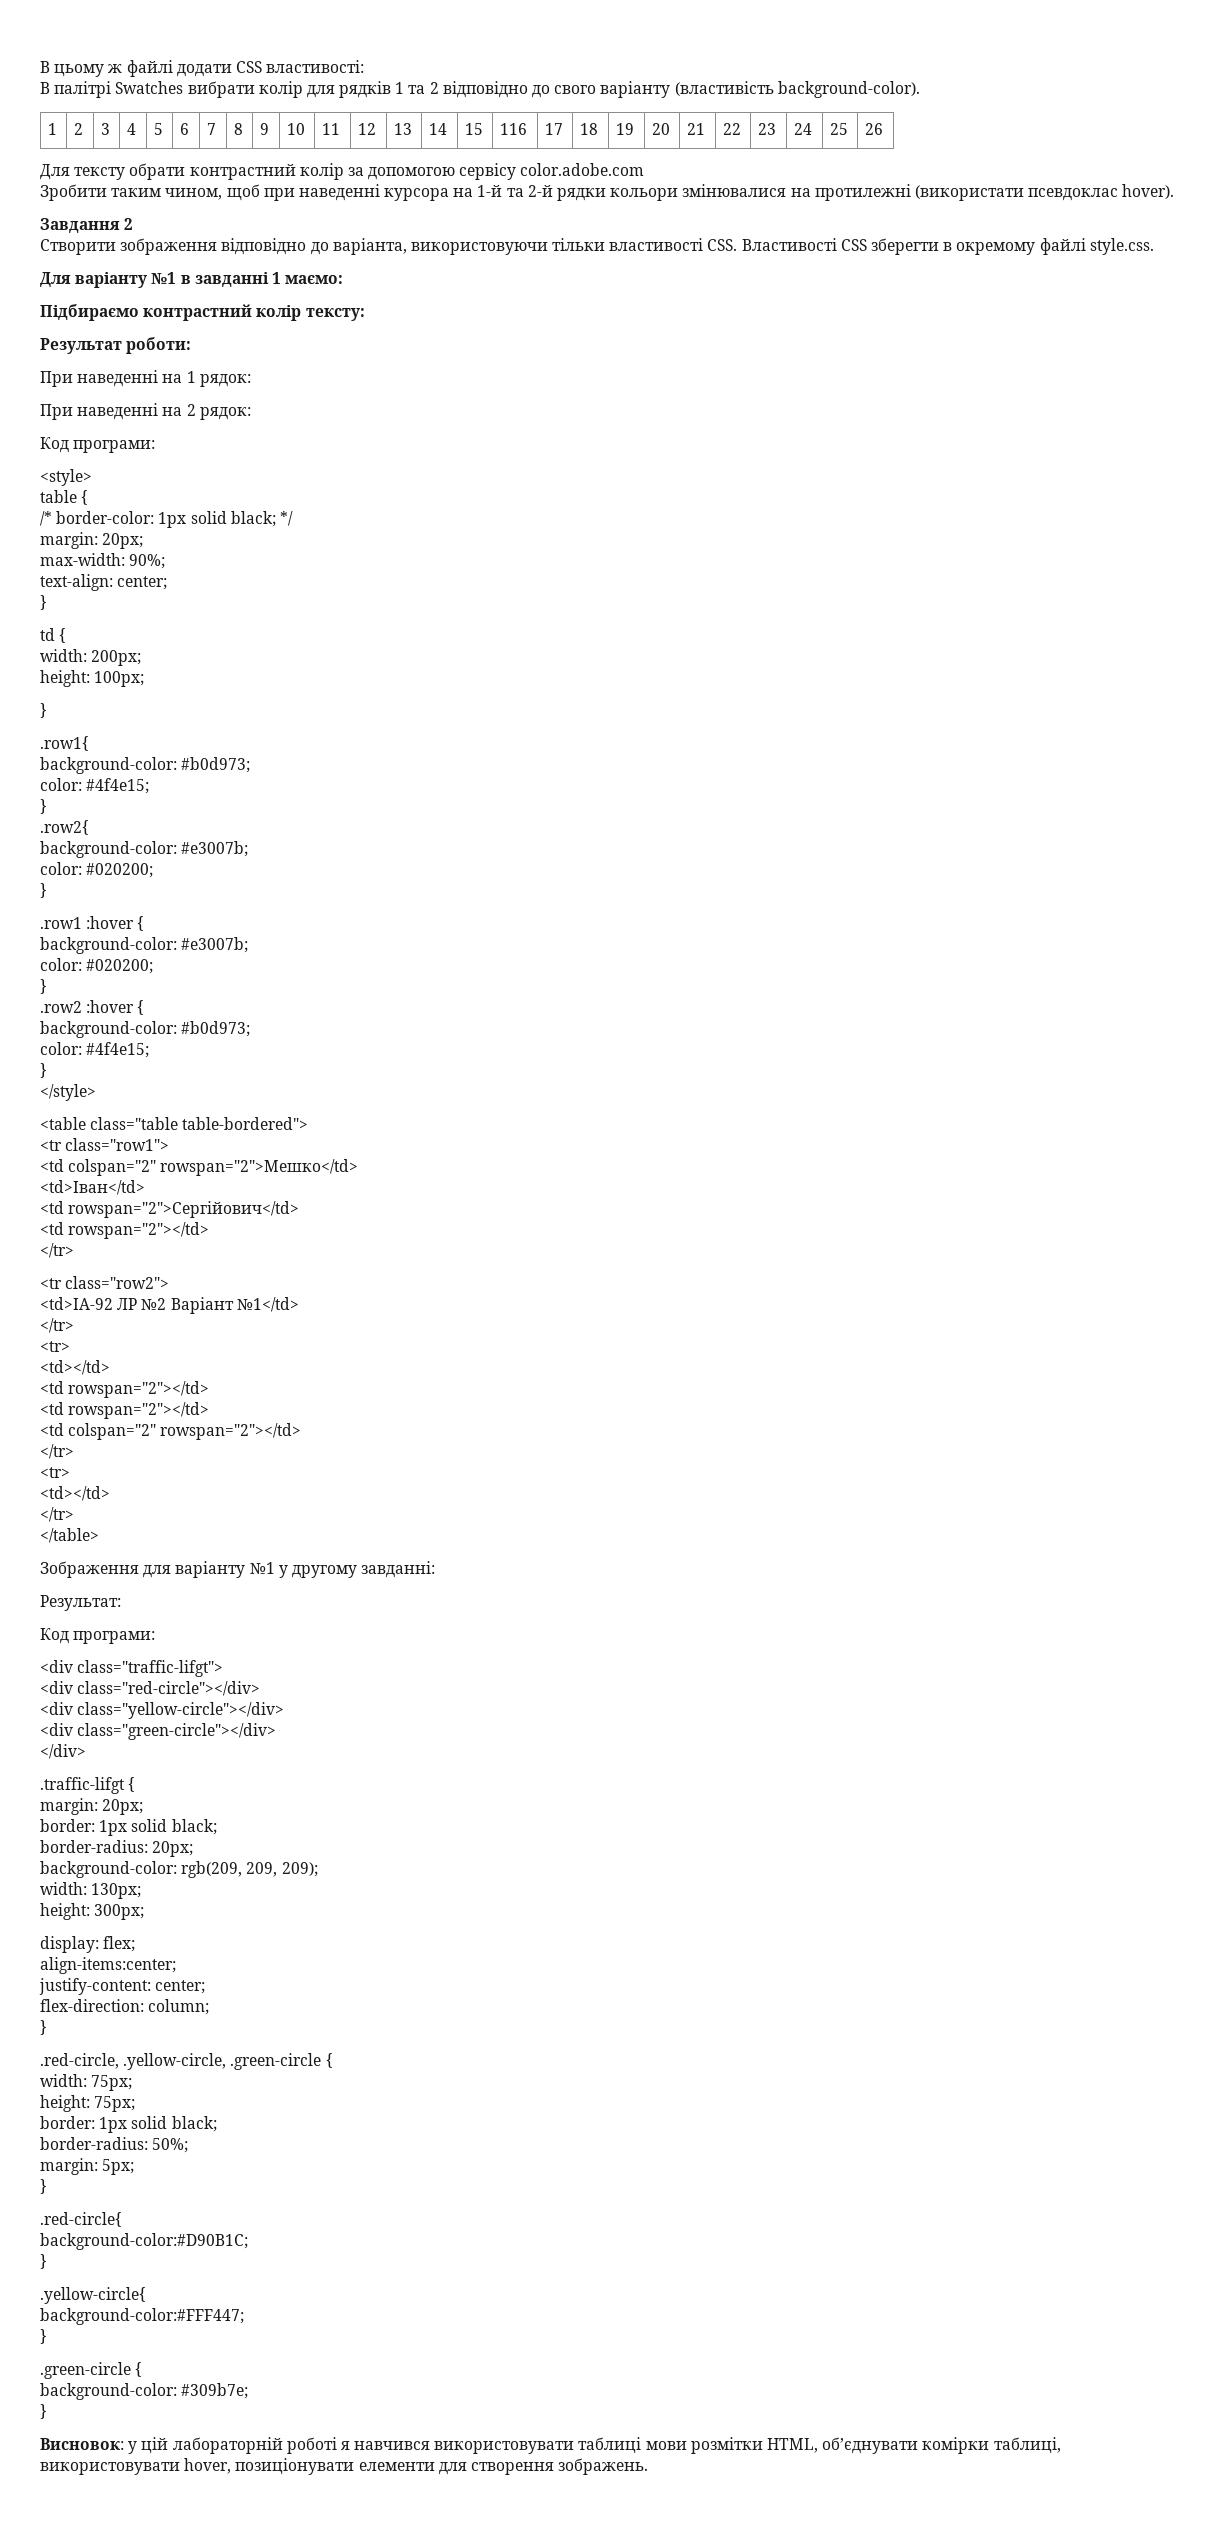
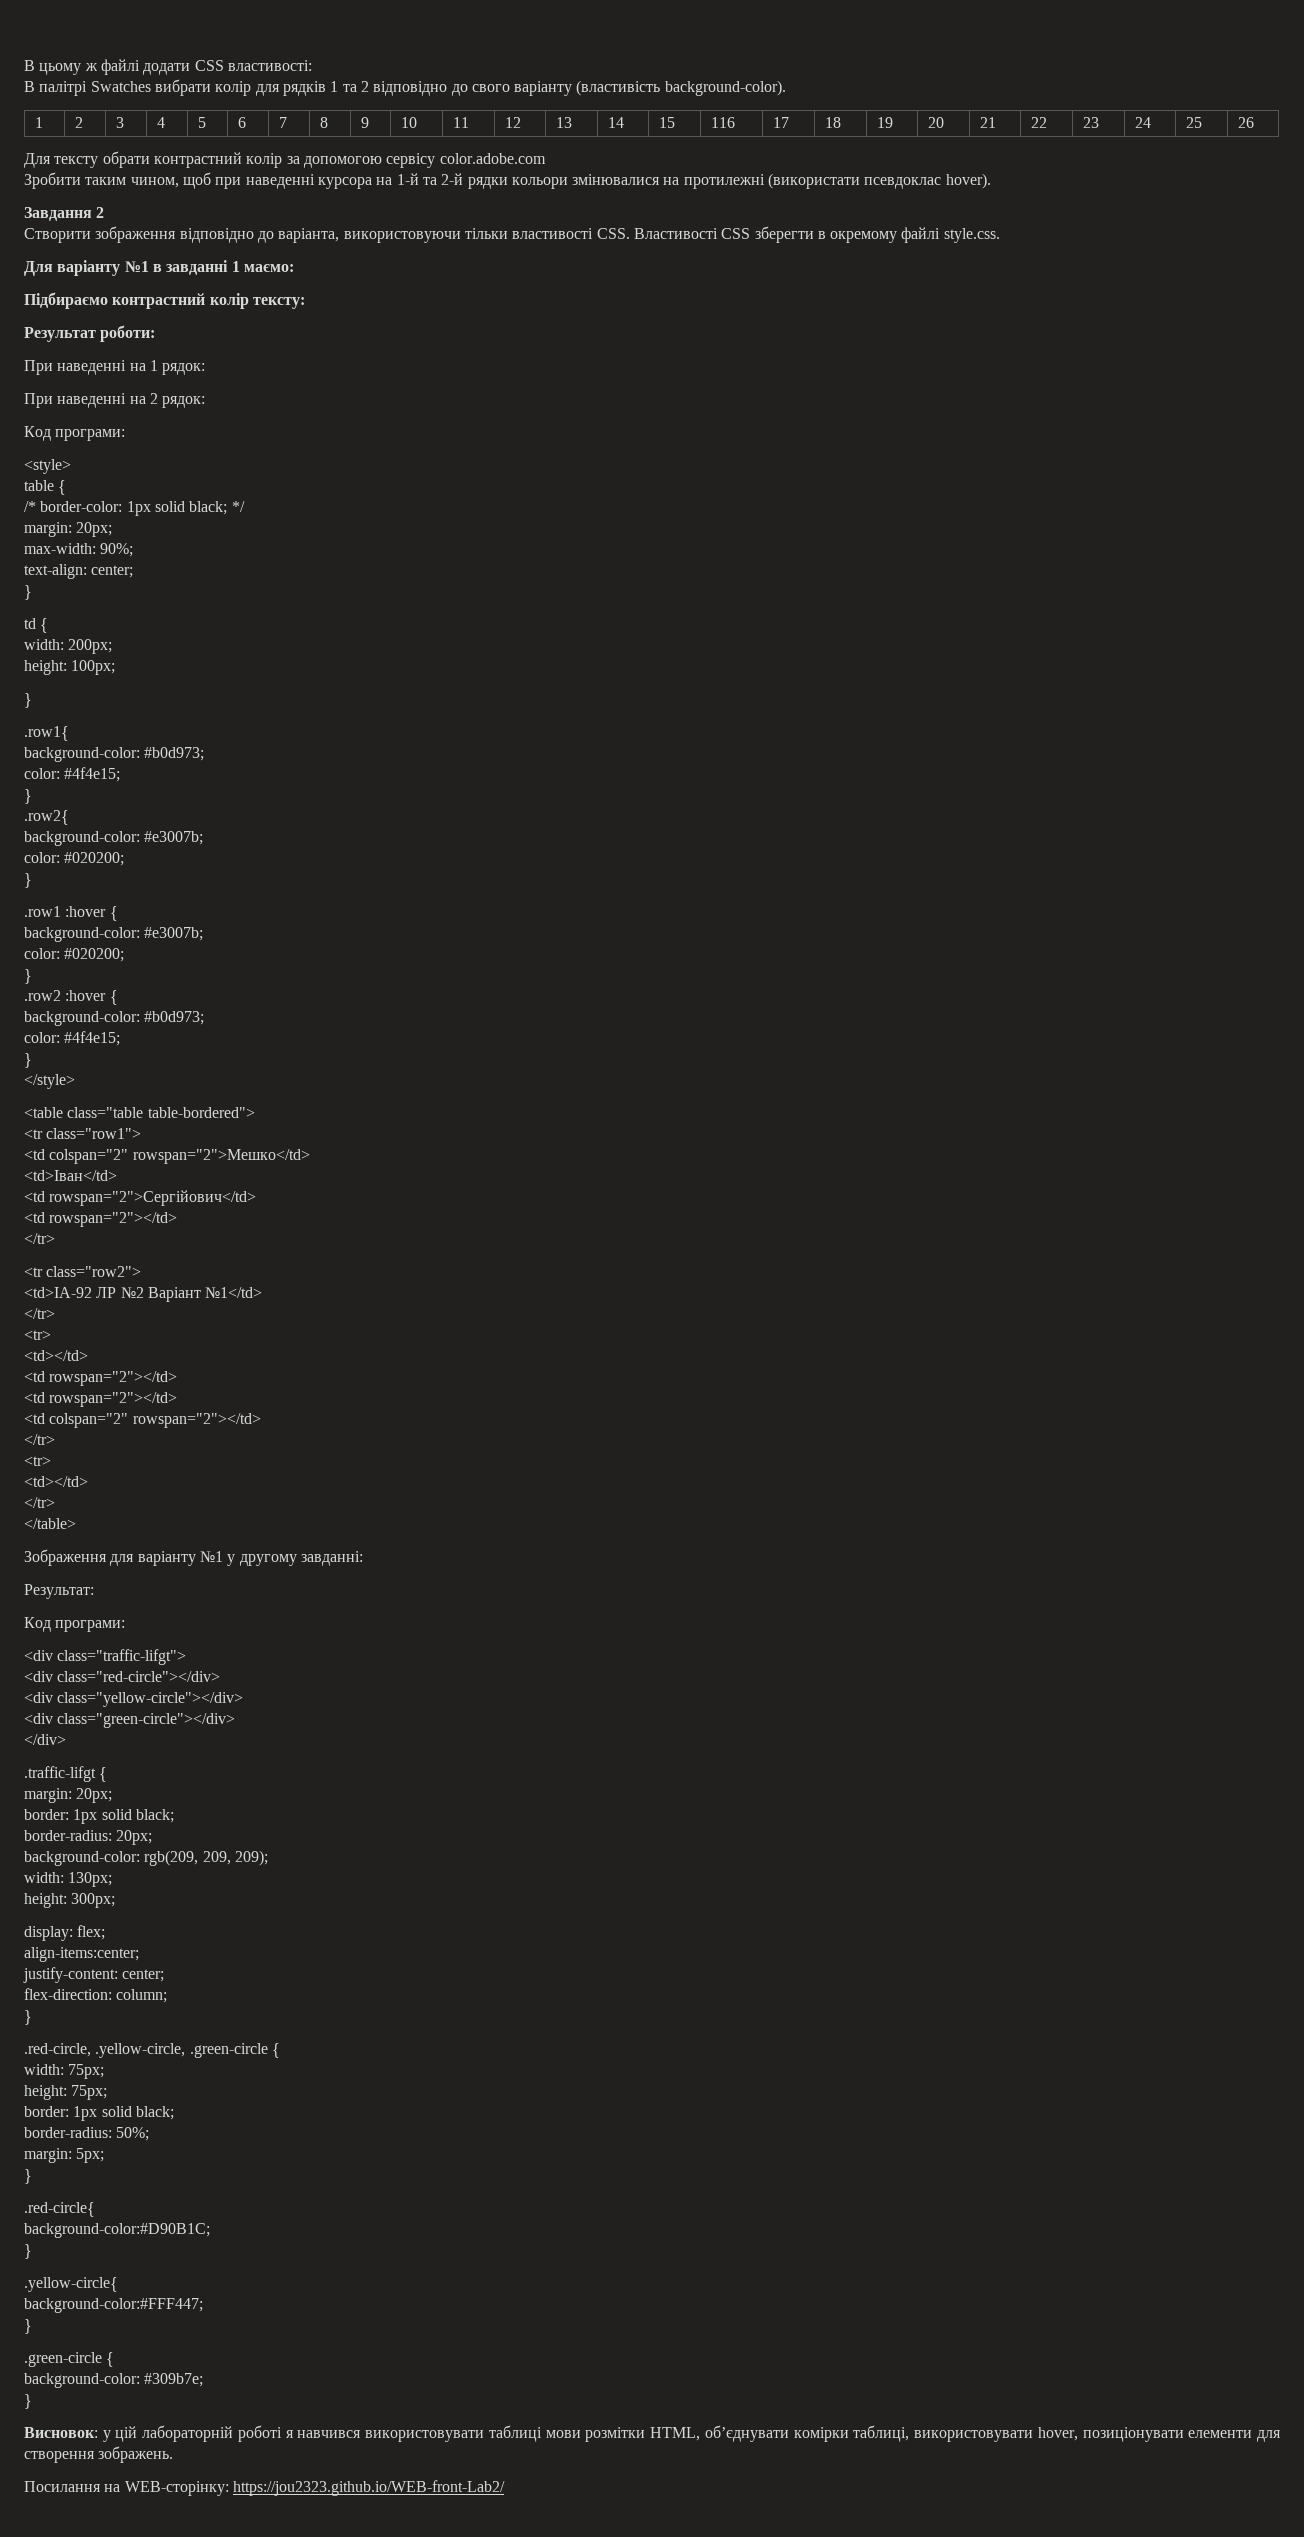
+ Посилання на WEB-сторінку: https://jou2323.github.io/WEB-front-Lab2/

